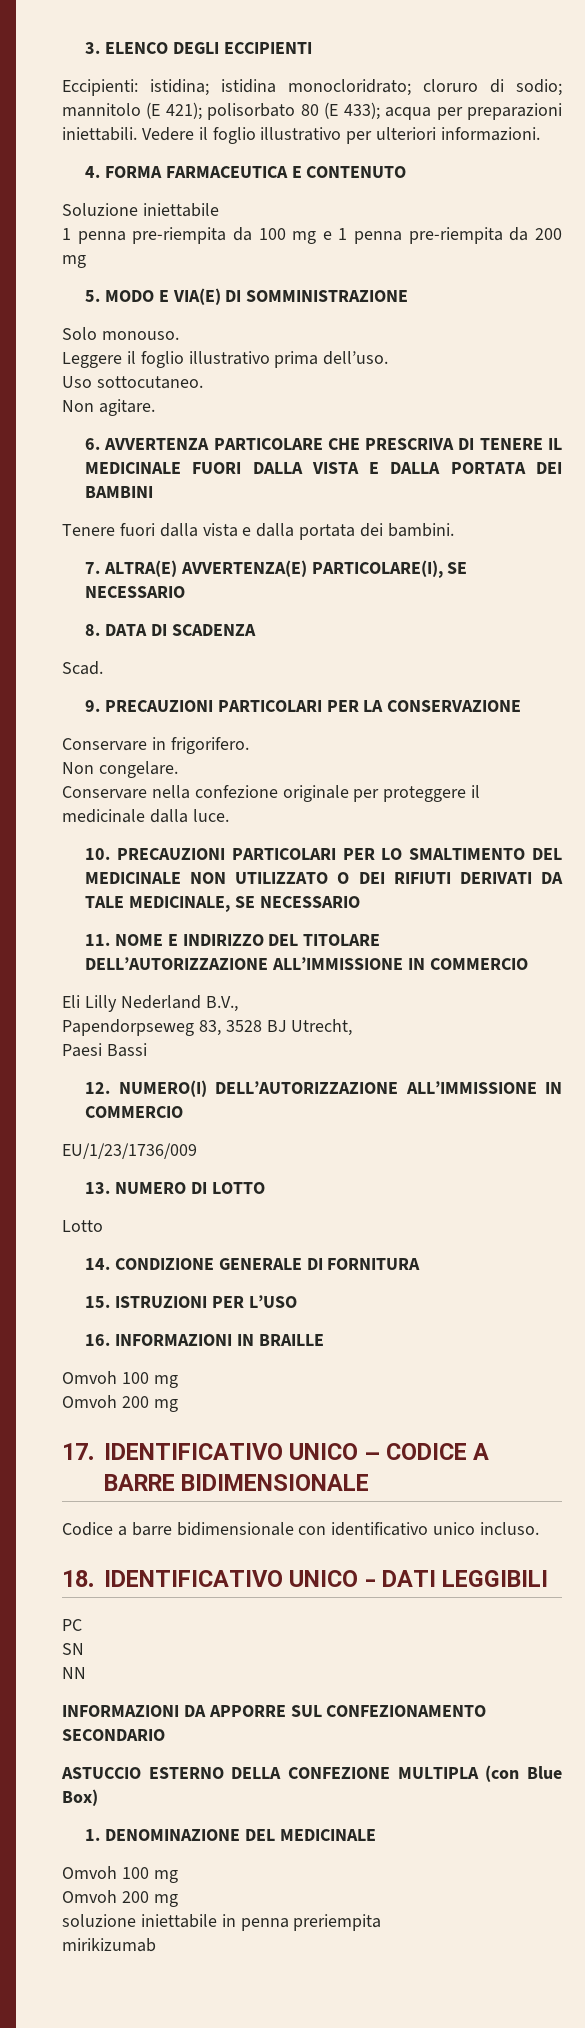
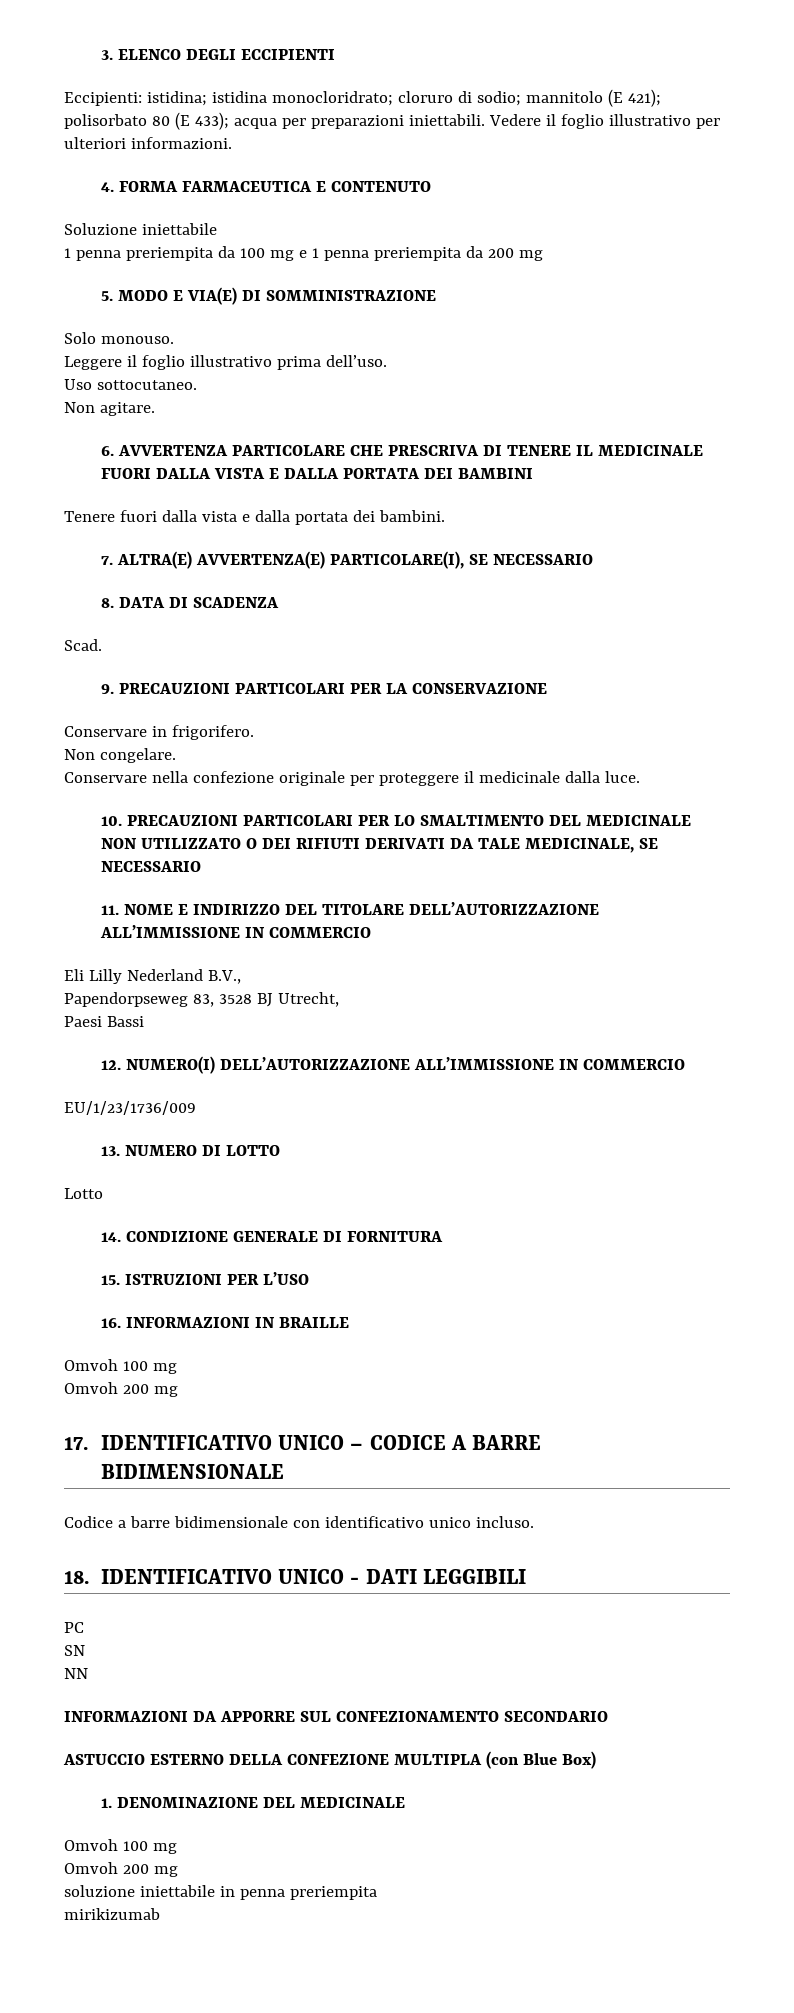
- 1 penna pre-riempita da 100 mg e 1 penna pre-riempita da 200 mg
+ 1 penna preriempita da 100 mg e 1 penna preriempita da 200 mg

